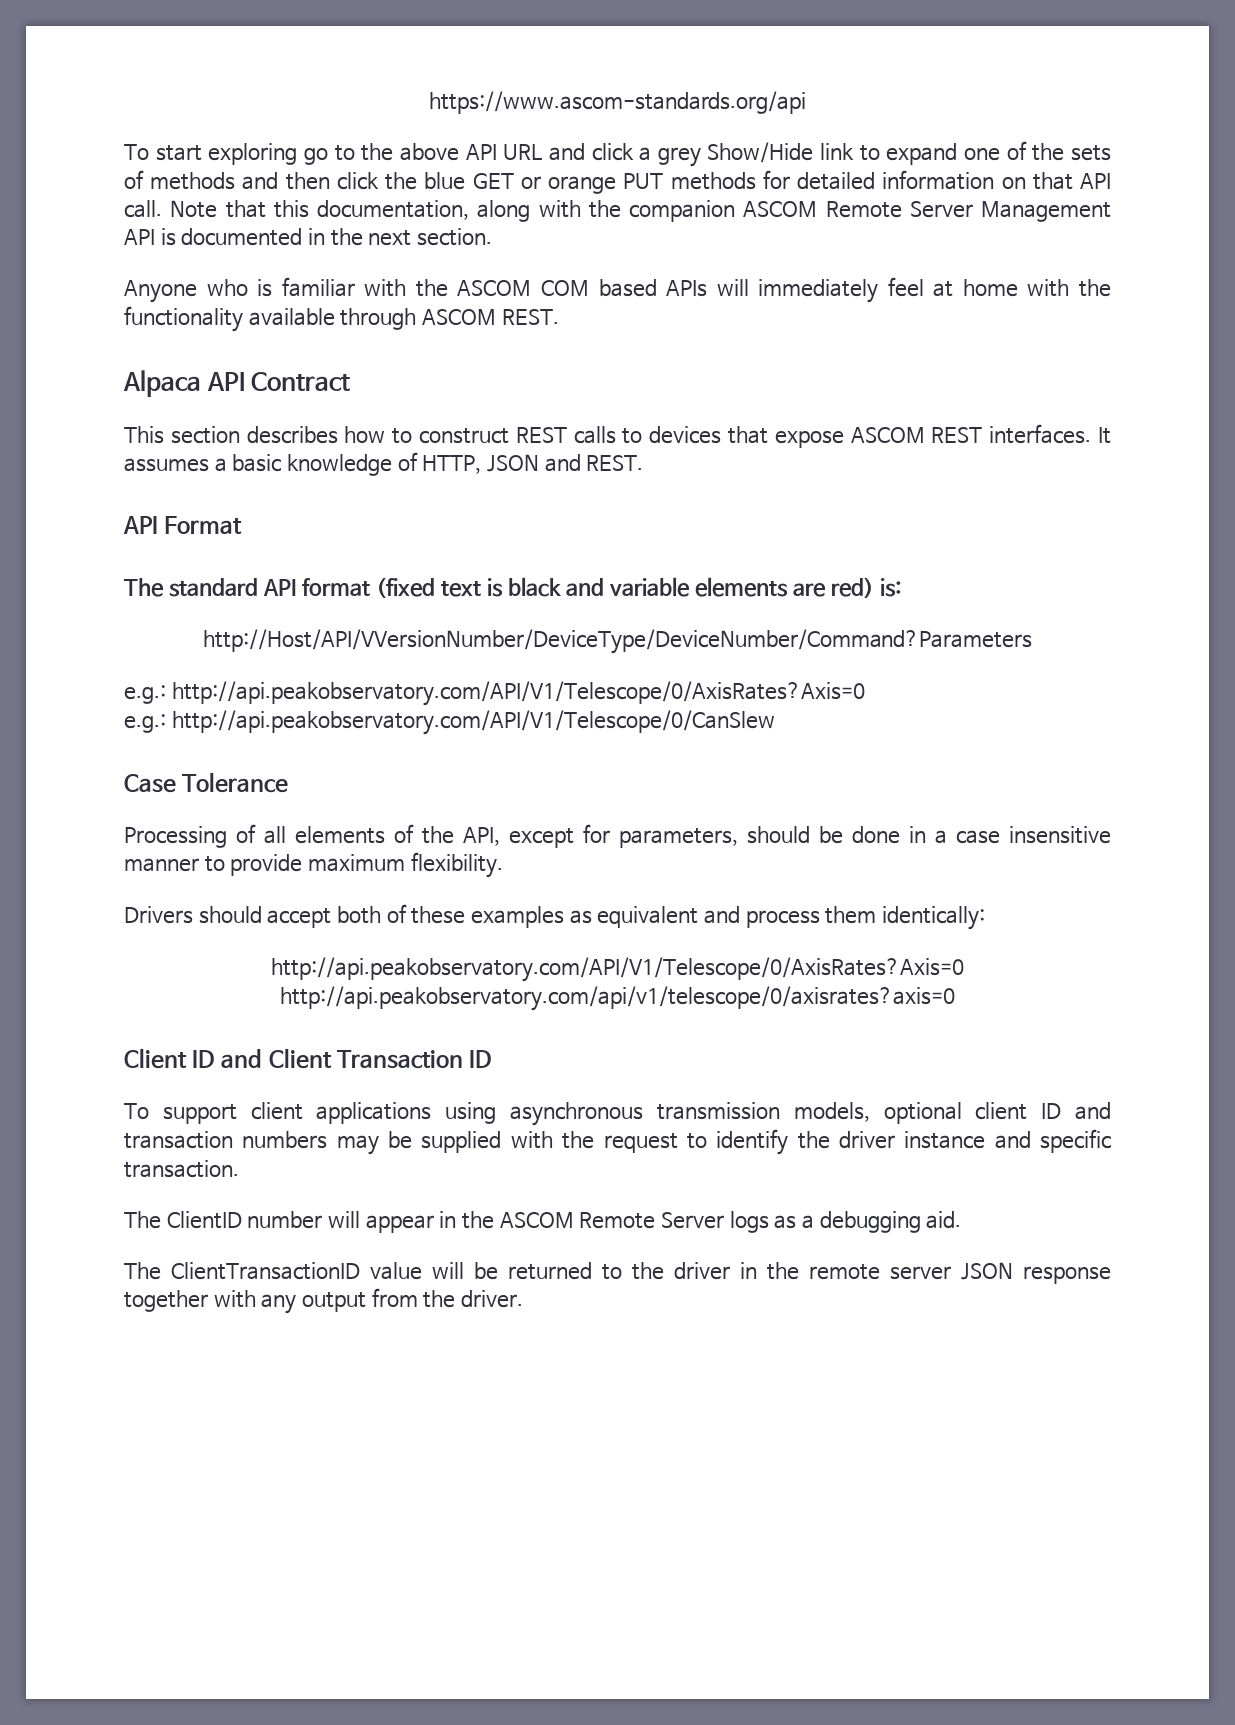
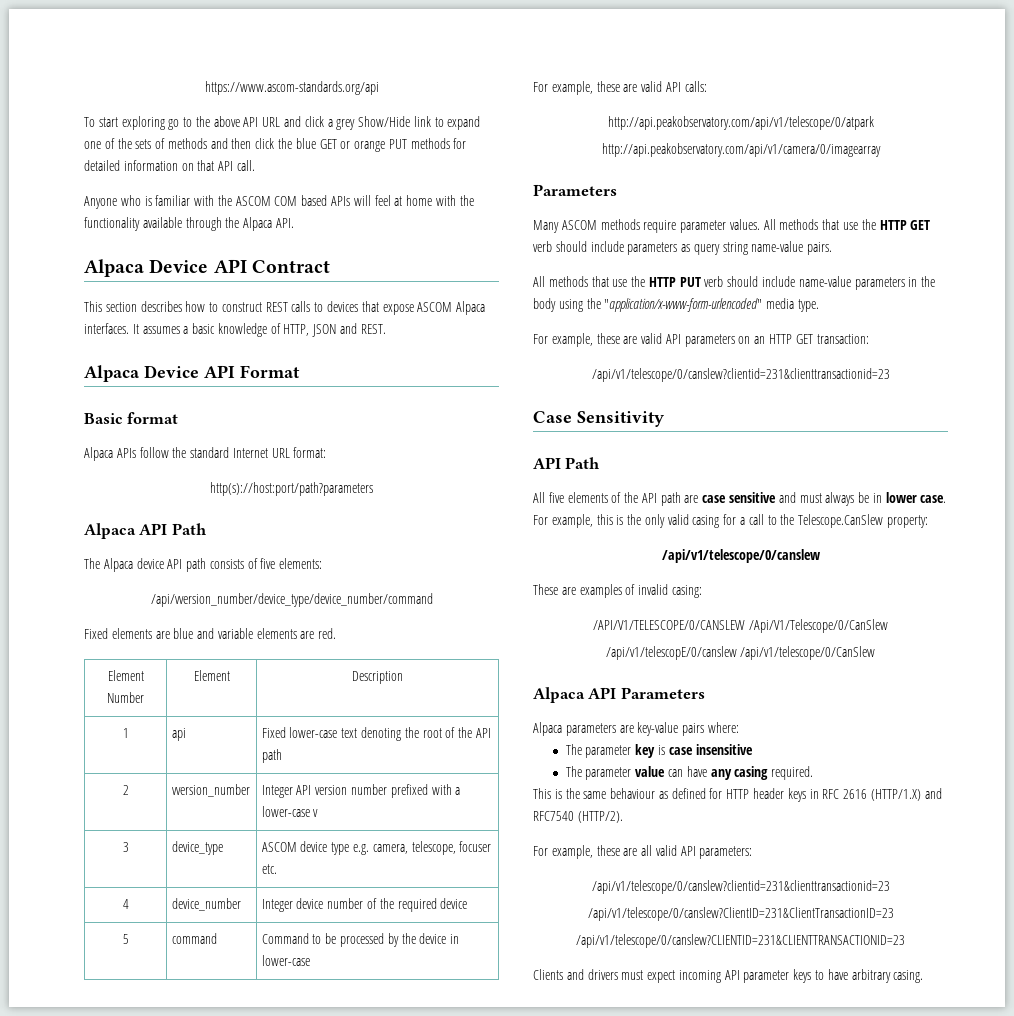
- Note that this documentation, along with the companion ASCOM Remote Server Management API is documented in the next section.
- Anyone who is familiar with the ASCOM COM based APIs will immediately feel at home with the functionality available through ASCOM REST.
- Alpaca API Contract
+ Anyone who is familiar with the ASCOM COM based APIs will feel at home with the functionality available through the Alpaca API.
+ Alpaca Device API Contract
- This section describes how to construct REST calls to devices that expose ASCOM REST interfaces.
+ This section describes how to construct REST calls to devices that expose ASCOM Alpaca interfaces.
- API Format
+ Alpaca Device API Format
- The standard API format (fixed text is black and variable elements are red) is:
- http://Host/API/VVersionNumber/DeviceType/DeviceNumber/Command?Parameters
- e.g.: http://api.peakobservatory.com/API/V1/Telescope/0/AxisRates?Axis=0
- e.g.: http://api.peakobservatory.com/API/V1/Telescope/0/CanSlew
- Case Tolerance
- Processing of all elements of the API, except for parameters, should be done in a case insensitive manner to provide maximum flexibility.
- Drivers should accept both of these examples as equivalent and process them identically:
- http://api.peakobservatory.com/API/V1/Telescope/0/AxisRates?Axis=0 http://api.peakobservatory.com/api/v1/telescope/0/axisrates?axis=0
- Client ID and Client Transaction ID
- To support client applications using asynchronous transmission models, optional client ID and transaction numbers may be supplied with the request to identify the driver instance and specific transaction.
- The ClientID number will appear in the ASCOM Remote Server logs as a debugging aid.
- The ClientTransactionID value will be returned to the driver in the remote server JSON response together with any output from the driver.
+ Basic format
+ Alpaca APIs follow the standard Internet URL format:
+ http(s)://host:port/path?parameters
+ Alpaca API Path
+ The Alpaca device API path consists of five elements:
+ /api/vversion_number/device_type/device_number/command
+ Fixed elements are blue and variable elements are red.
+ Element Number | Element | Description
+ 1 | api | Fixed lower-case text denoting the root of the API path
+ 2 | vversion_number | Integer API version number prefixed with a lower-case v
+ 3 | device_type | ASCOM device type e.g. camera, telescope, focuser etc.
+ 4 | device_number | Integer device number of the required device
+ 5 | command | Command to be processed by the device in lower-case
+ For example, these are valid API calls:
+ http://api.peakobservatory.com/api/v1/telescope/0/atpark
+ http://api.peakobservatory.com/api/v1/camera/0/imagearray
+ Parameters
+ Many ASCOM methods require parameter values. All methods that use the HTTP GET verb should include parameters as query string name-value pairs.
+ All methods that use the HTTP PUT verb should include name-value parameters in the body using the "application/x-www-form-urlencoded" media type.
+ For example, these are valid API parameters on an HTTP GET transaction:
+ /api/v1/telescope/0/canslew?clientid=231&clienttransactionid=23
+ Case Sensitivity
+ API Path
+ All five elements of the API path are case sensitive and must always be in lower case. For example, this is the only valid casing for a call to the Telescope.CanSlew property:
+ /api/v1/telescope/0/canslew
+ These are examples of invalid casing:
+ /API/V1/TELESCOPE/0/CANSLEW /Api/V1/Telescope/0/CanSlew
+ /api/v1/telescopE/0/canslew /api/v1/telescope/0/CanSlew
+ Alpaca API Parameters
+ Alpaca parameters are key-value pairs where:
+ The parameter key is case insensitive
+ The parameter value can have any casing required.
+ This is the same behaviour as defined for HTTP header keys in RFC 2616 (HTTP/1.X) and RFC7540 (HTTP/2).
+ For example, these are all valid API parameters:
+ /api/v1/telescope/0/canslew?clientid=231&clienttransactionid=23
+ /api/v1/telescope/0/canslew?ClientID=231&ClientTransactionID=23
+ /api/v1/telescope/0/canslew?CLIENTID=231&CLIENTTRANSACTIONID=23
+ Clients and drivers must expect incoming API parameter keys to have arbitrary casing.

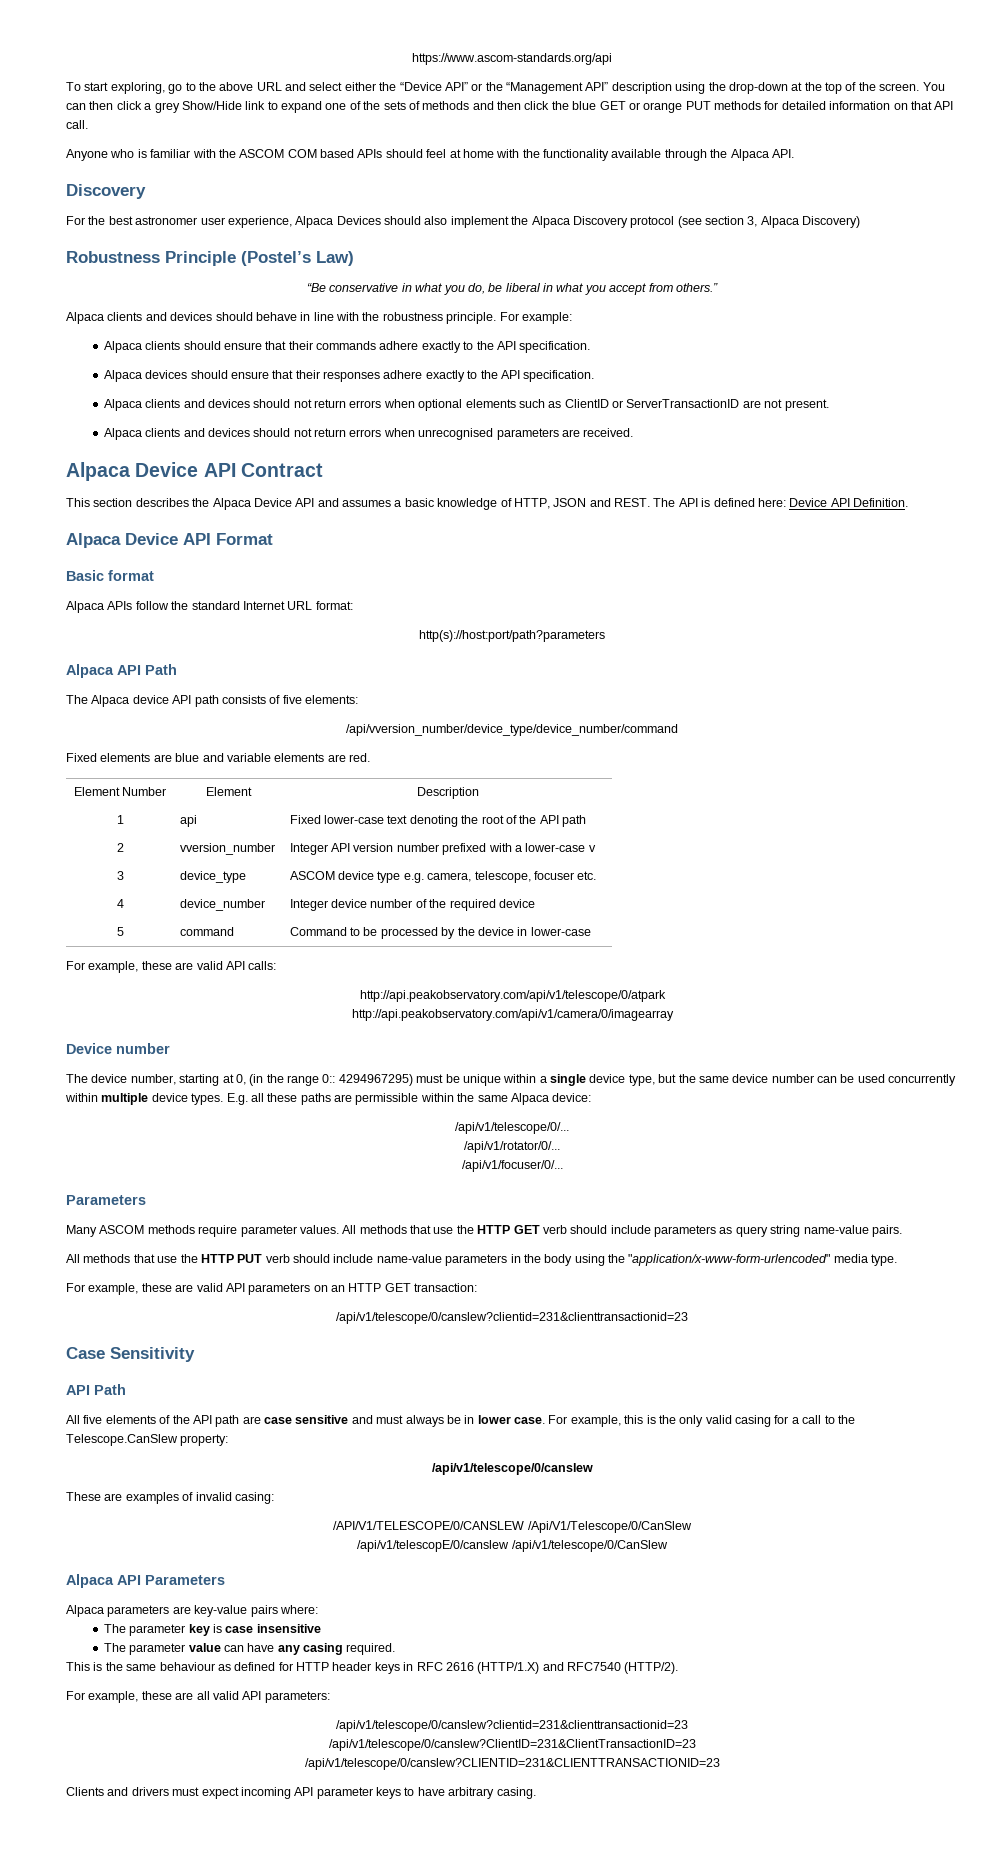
- To start exploring go to the above API URL and click a grey Show/Hide link to expand one of the sets of methods and then click the blue GET or orange PUT methods for detailed information on that API call.
+ To start exploring, go to the above URL and select either the “Device API” or the “Management API” description using the drop-down at the top of the screen. You can then click a grey Show/Hide link to expand one of the sets of methods and then click the blue GET or orange PUT methods for detailed information on that API call.
- Anyone who is familiar with the ASCOM COM based APIs will feel at home with the functionality available through the Alpaca API.
+ Anyone who is familiar with the ASCOM COM based APIs should feel at home with the functionality available through the Alpaca API.
+ Discovery
+ For the best astronomer user experience, Alpaca Devices should also implement the Alpaca Discovery protocol (see section 3, Alpaca Discovery)
+ Robustness Principle (Postel’s Law)
+ “Be conservative in what you do, be liberal in what you accept from others.”
+ Alpaca clients and devices should behave in line with the robustness principle. For example:
+ Alpaca clients should ensure that their commands adhere exactly to the API specification.
+ Alpaca devices should ensure that their responses adhere exactly to the API specification.
+ Alpaca clients and devices should not return errors when optional elements such as ClientID or ServerTransactionID are not present.
+ Alpaca clients and devices should not return errors when unrecognised parameters are received.
- This section describes how to construct REST calls to devices that expose ASCOM Alpaca interfaces. It assumes a basic knowledge of HTTP, JSON and REST.
+ This section describes the Alpaca Device API and assumes a basic knowledge of HTTP, JSON and REST. The API is defined here: Device API Definition.
+ Device number
+ The device number, starting at 0, (in the range 0:: 4294967295) must be unique within a single device type, but the same device number can be used concurrently within multiple device types. E.g. all these paths are permissible within the same Alpaca device:
+ /api/v1/telescope/0/...
+ /api/v1/rotator/0/...
+ /api/v1/focuser/0/...

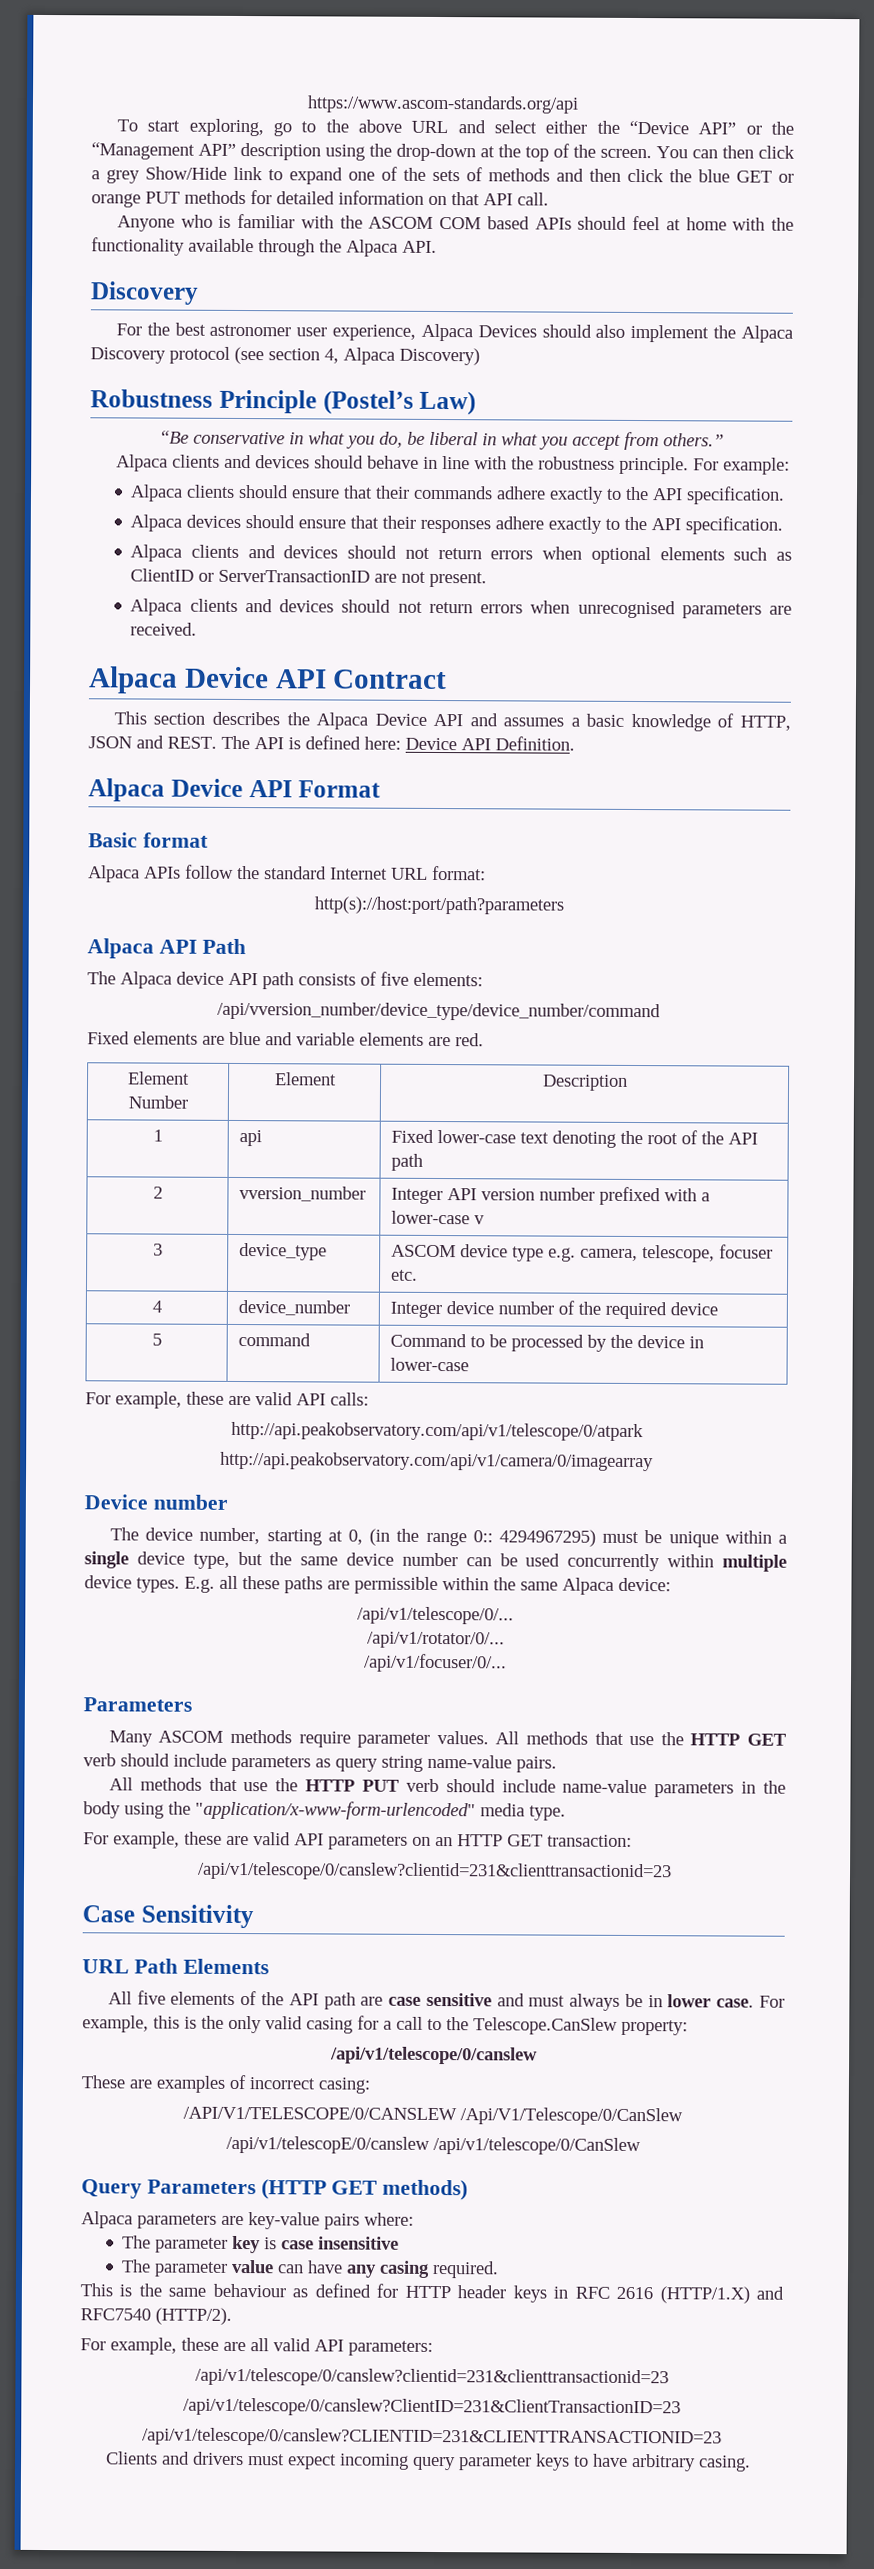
- For the best astronomer user experience, Alpaca Devices should also implement the Alpaca Discovery protocol (see section 3, Alpaca Discovery)
+ For the best astronomer user experience, Alpaca Devices should also implement the Alpaca Discovery protocol (see section 4, Alpaca Discovery)
  Case Sensitivity
- API Path
+ URL Path Elements
- These are examples of invalid casing:
+ These are examples of incorrect casing:
- Alpaca API Parameters
+ Query Parameters (HTTP GET methods)
- Clients and drivers must expect incoming API parameter keys to have arbitrary casing.
+ Clients and drivers must expect incoming query parameter keys to have arbitrary casing.

